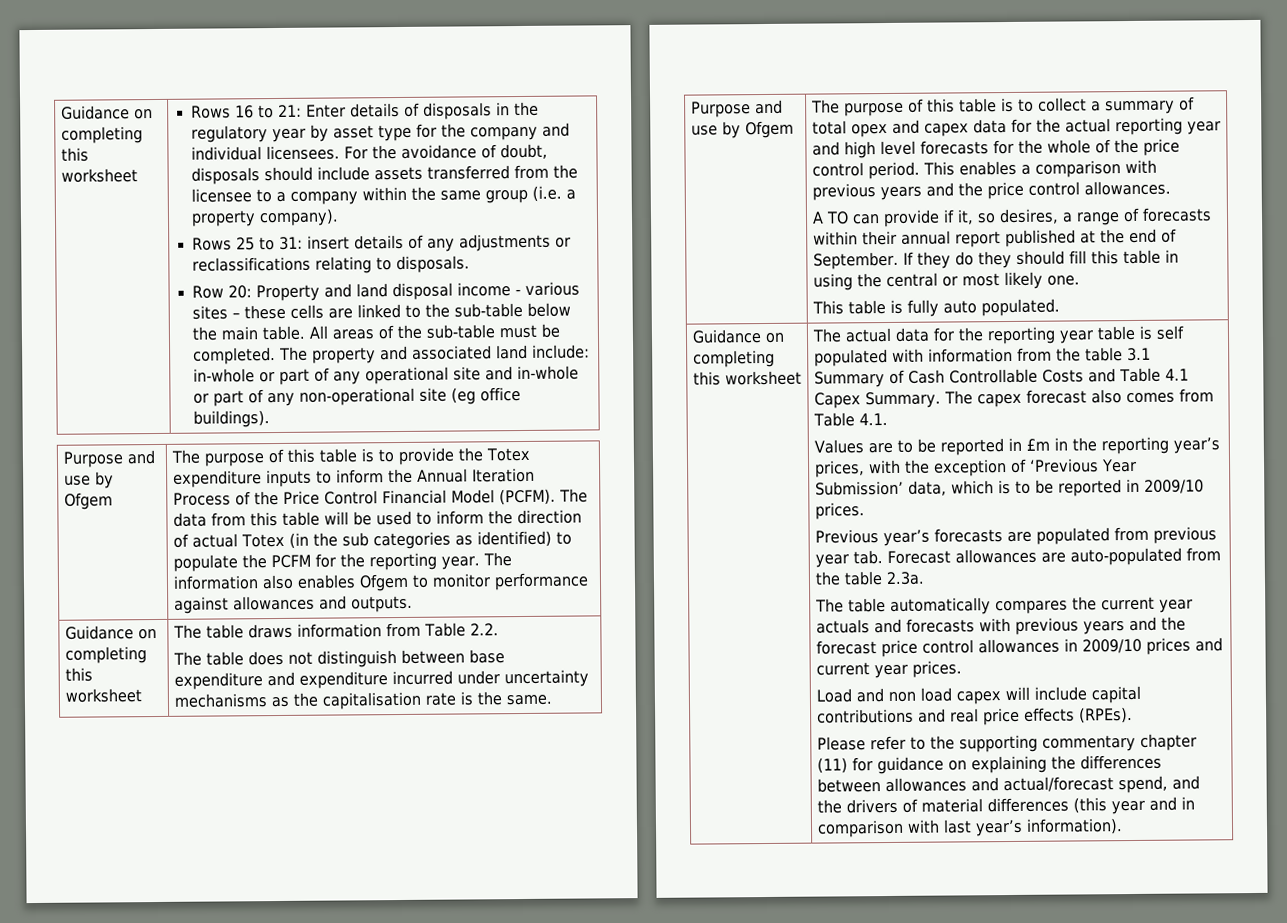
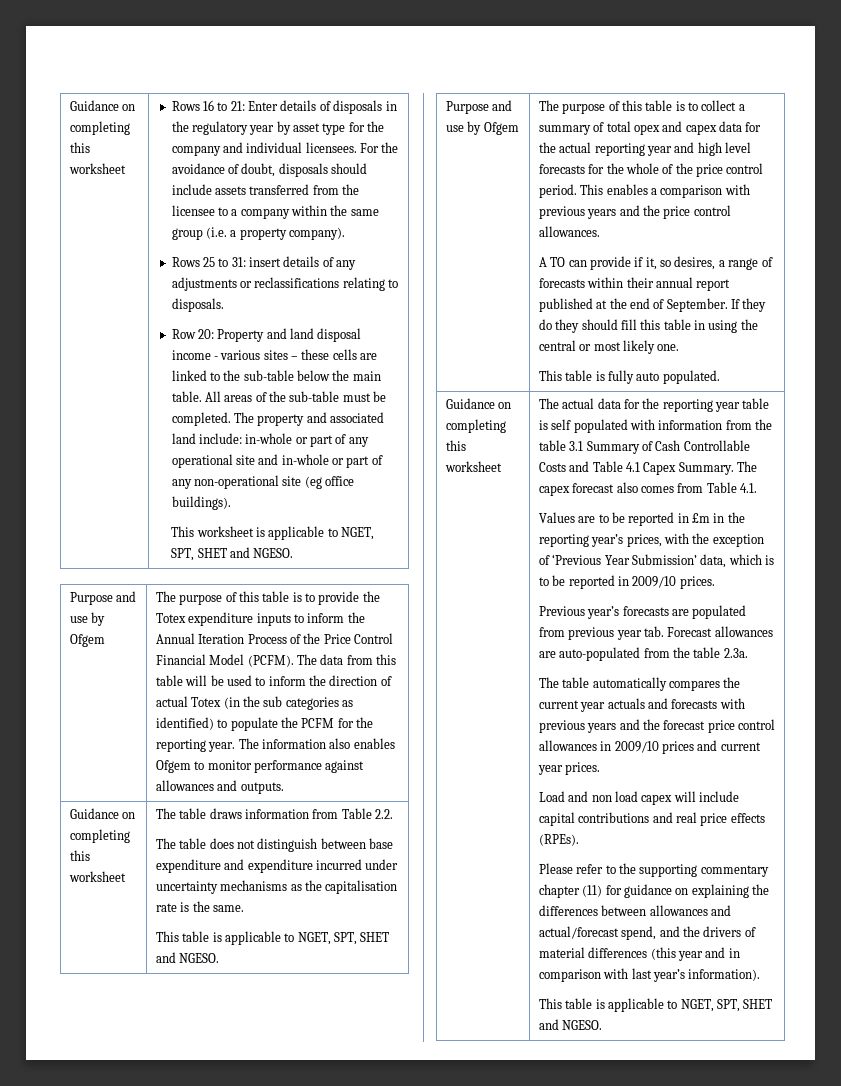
+ This worksheet is applicable to NGET, SPT, SHET and NGESO.
  The table does not distinguish between base expenditure and expenditure incurred under uncertainty mechanisms as the capitalisation rate is the same.
+ This table is applicable to NGET, SPT, SHET and NGESO.
  Please refer to the supporting commentary chapter (11) for guidance on explaining the differences between allowances and actual/forecast spend, and the drivers of material differences (this year and in comparison with last year’s information).
+ This table is applicable to NGET, SPT, SHET and NGESO.

